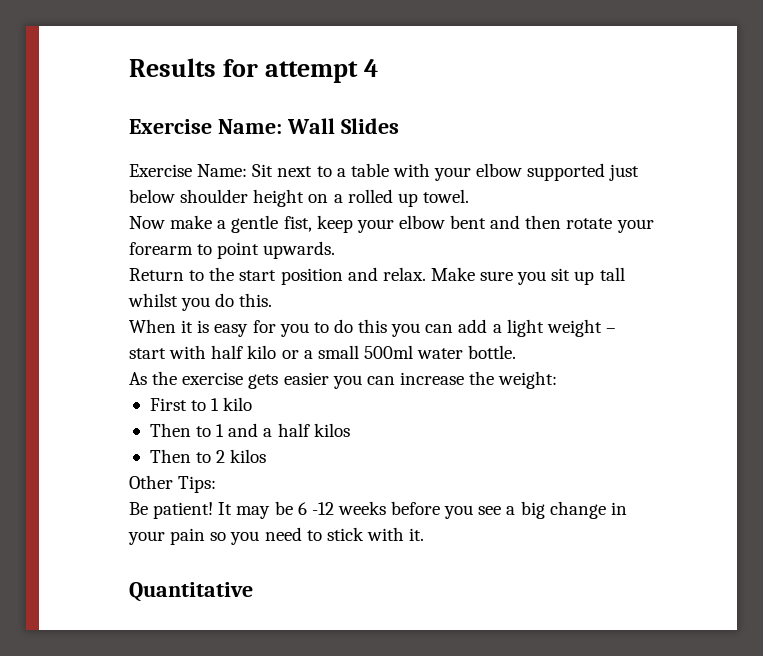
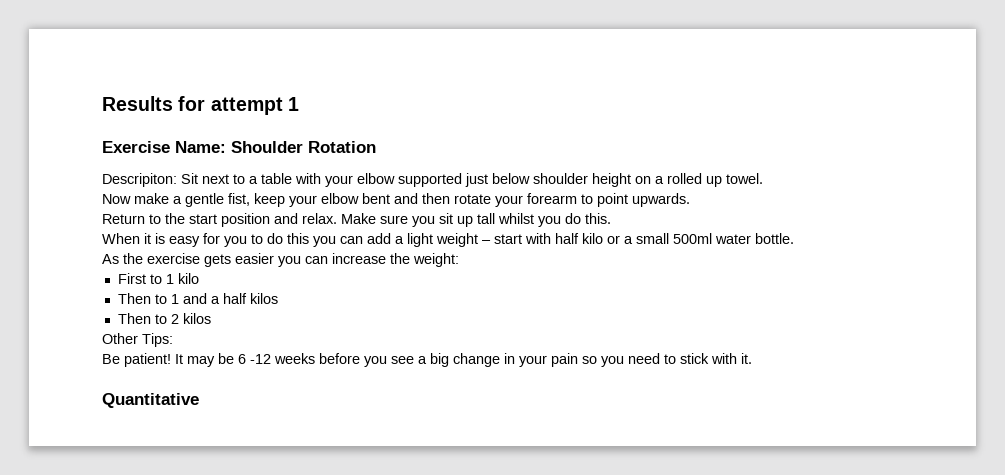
- Results for attempt 4
- Exercise Name: Wall Slides
- Exercise Name: Sit next to a table with your elbow supported just below shoulder height on a rolled up towel.
+ Results for attempt 1
+ Exercise Name: Shoulder Rotation
+ Descripiton: Sit next to a table with your elbow supported just below shoulder height on a rolled up towel.

